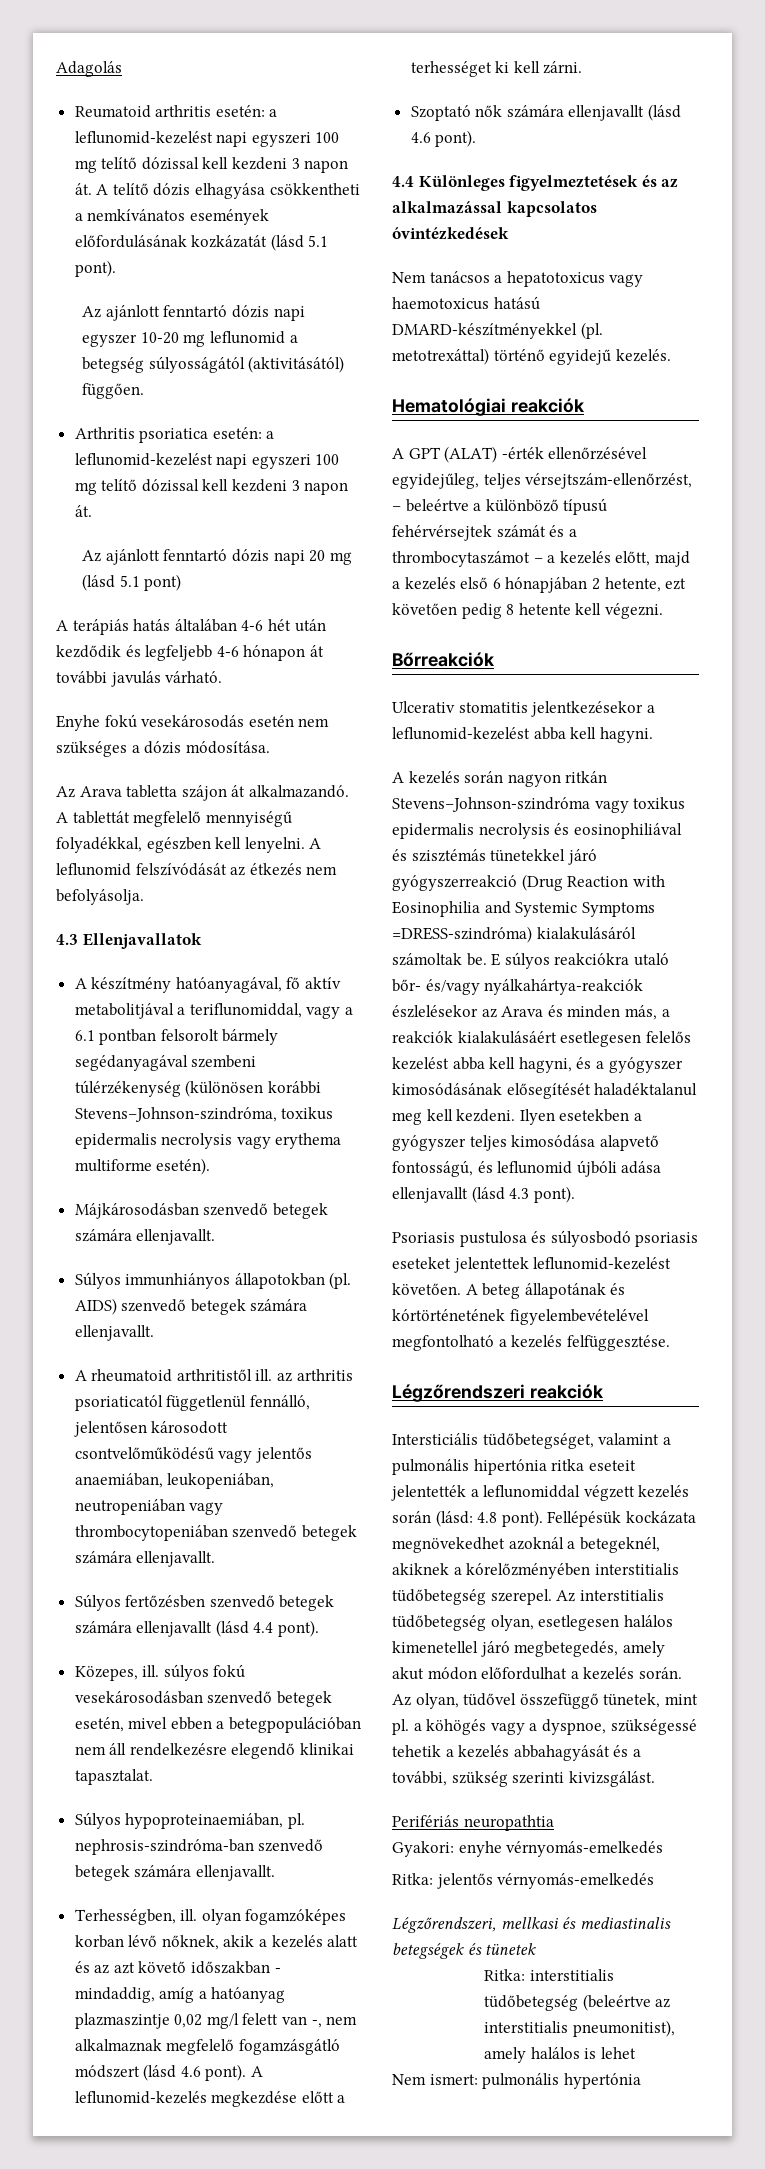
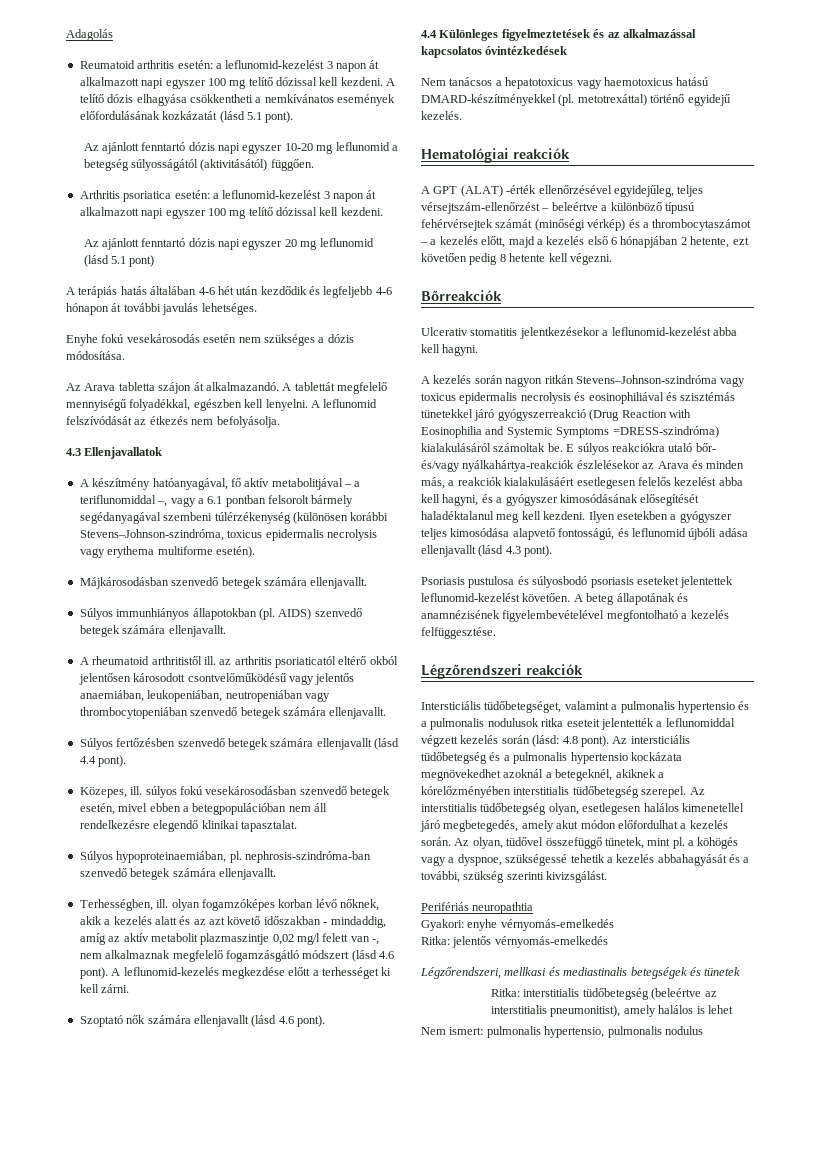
- Reumatoid arthritis esetén: a leflunomid-kezelést napi egyszeri 100 mg telítő dózissal kell kezdeni 3 napon át.
+ Reumatoid arthritis esetén: a leflunomid-kezelést 3 napon át alkalmazott napi egyszer 100 mg telítő dózissal kell kezdeni.
- Arthritis psoriatica esetén: a leflunomid-kezelést napi egyszeri 100 mg telítő dózissal kell kezdeni 3 napon át.
- Az ajánlott fenntartó dózis napi 20 mg (lásd 5.1 pont)
+ Arthritis psoriatica esetén: a leflunomid-kezelést 3 napon át alkalmazott napi egyszer 100 mg telítő dózissal kell kezdeni.
+ Az ajánlott fenntartó dózis napi egyszer 20 mg leflunomid (lásd 5.1 pont)
- A terápiás hatás általában 4-6 hét után kezdődik és legfeljebb 4-6 hónapon át további javulás várható.
+ A terápiás hatás általában 4-6 hét után kezdődik és legfeljebb 4-6 hónapon át további javulás lehetséges.
- A készítmény hatóanyagával, fő aktív metabolitjával a teriflunomiddal, vagy a 6.1 pontban felsorolt bármely segédanyagával szembeni túlérzékenység (különösen korábbi Stevens–Johnson-szindróma, toxikus epidermalis necrolysis vagy erythema multiforme esetén).
+ A készítmény hatóanyagával, fő aktív metabolitjával – a teriflunomiddal –, vagy a 6.1 pontban felsorolt bármely segédanyagával szembeni túlérzékenység (különösen korábbi Stevens–Johnson-szindróma, toxicus epidermalis necrolysis vagy erythema multiforme esetén).
- A rheumatoid arthritistől ill. az arthritis psoriaticatól függetlenül fennálló, jelentősen károsodott csontvelőműködésű vagy jelentős anaemiában, leukopeniában, neutropeniában vagy thrombocytopeniában szenvedő betegek számára ellenjavallt.
+ A rheumatoid arthritistől ill. az arthritis psoriaticatól eltérő okból jelentősen károsodott csontvelőműködésű vagy jelentős anaemiában, leukopeniában, neutropeniában vagy thrombocytopeniában szenvedő betegek számára ellenjavallt.
- Terhességben, ill. olyan fogamzóképes korban lévő nőknek, akik a kezelés alatt és az azt követő időszakban - mindaddig, amíg a hatóanyag plazmaszintje 0,02 mg/l felett van -, nem alkalmaznak megfelelő fogamzásgátló módszert (lásd 4.6 pont).
+ Terhességben, ill. olyan fogamzóképes korban lévő nőknek, akik a kezelés alatt és az azt követő időszakban - mindaddig, amíg az aktív metabolit plazmaszintje 0,02 mg/l felett van -, nem alkalmaznak megfelelő fogamzásgátló módszert (lásd 4.6 pont).
- A GPT (ALAT) -érték ellenőrzésével egyidejűleg, teljes vérsejtszám-ellenőrzést, – beleértve a különböző típusú fehérvérsejtek számát és a thrombocytaszámot – a kezelés előtt, majd a kezelés első 6 hónapjában 2 hetente, ezt követően pedig 8 hetente kell végezni.
+ A GPT (ALAT) -érték ellenőrzésével egyidejűleg, teljes vérsejtszám-ellenőrzést – beleértve a különböző típusú fehérvérsejtek számát (minőségi vérkép) és a thrombocytaszámot – a kezelés előtt, majd a kezelés első 6 hónapjában 2 hetente, ezt követően pedig 8 hetente kell végezni.
- A kezelés során nagyon ritkán Stevens–Johnson-szindróma vagy toxikus epidermalis necrolysis és eosinophiliával és szisztémás tünetekkel járó gyógyszerreakció (Drug Reaction with Eosinophilia and Systemic Symptoms =DRESS-szindróma) kialakulásáról számoltak be.
+ A kezelés során nagyon ritkán Stevens–Johnson-szindróma vagy toxicus epidermalis necrolysis és eosinophiliával és szisztémás tünetekkel járó gyógyszerreakció (Drug Reaction with Eosinophilia and Systemic Symptoms =DRESS-szindróma) kialakulásáról számoltak be.
- A beteg állapotának és kórtörténetének figyelembevételével megfontolható a kezelés felfüggesztése.
+ A beteg állapotának és anamnézisének figyelembevételével megfontolható a kezelés felfüggesztése.
- Intersticiális tüdőbetegséget, valamint a pulmonális hipertónia ritka eseteit jelentették a leflunomiddal végzett kezelés során (lásd: 4.8 pont).
+ Intersticiális tüdőbetegséget, valamint a pulmonalis hypertensio és a pulmonalis nodulusok ritka eseteit jelentették a leflunomiddal végzett kezelés során (lásd: 4.8 pont).
- Fellépésük kockázata megnövekedhet azoknál a betegeknél, akiknek a kórelőzményében interstitialis tüdőbetegség szerepel.
+ Az intersticiális tüdőbetegség és a pulmonalis hypertensio kockázata megnövekedhet azoknál a betegeknél, akiknek a kórelőzményében interstitialis tüdőbetegség szerepel.
- Nem ismert: pulmonális hypertónia
+ Nem ismert: pulmonalis hypertensio, pulmonalis nodulus

